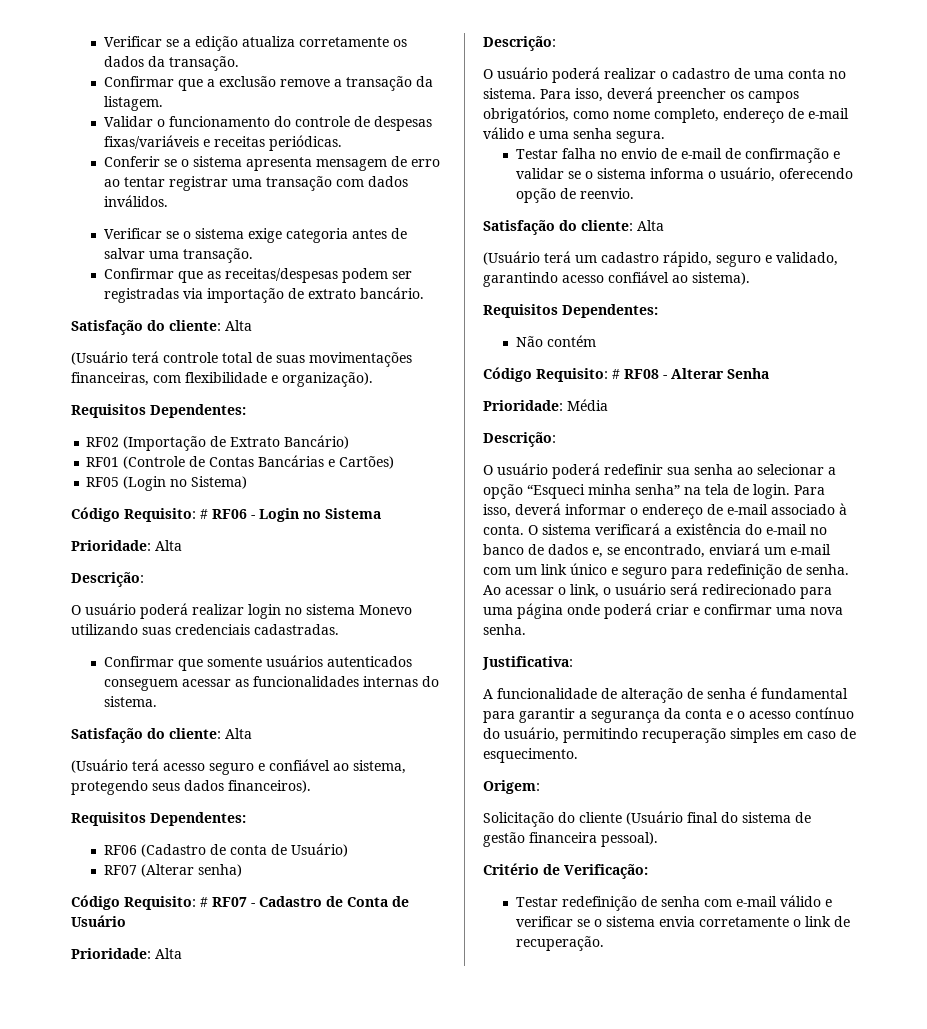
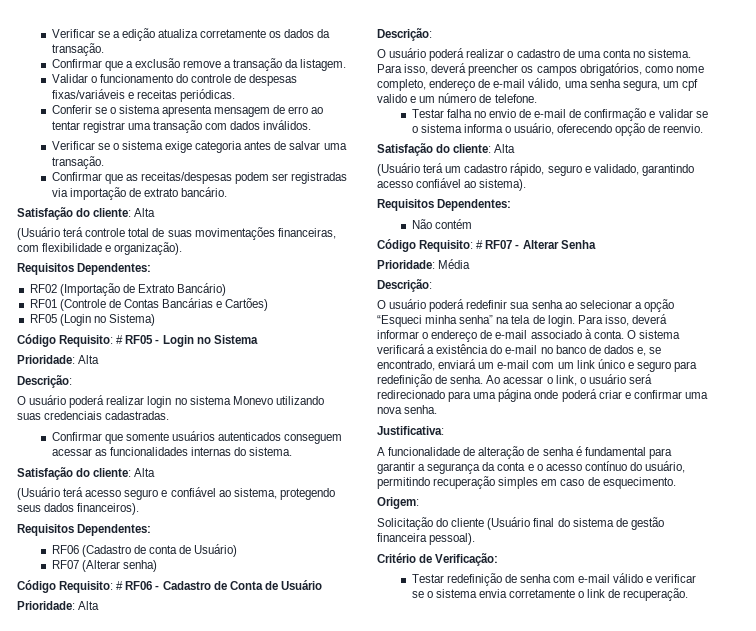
- Código Requisito: # RF06 - Login no Sistema
+ Código Requisito: # RF05 - Login no Sistema
- Código Requisito: # RF07 - Cadastro de Conta de Usuário
+ Código Requisito: # RF06 - Cadastro de Conta de Usuário
- Para isso, deverá preencher os campos obrigatórios, como nome completo, endereço de e-mail válido e uma senha segura.
+ Para isso, deverá preencher os campos obrigatórios, como nome completo, endereço de e-mail válido, uma senha segura, um cpf valido e um número de telefone.
- Código Requisito: # RF08 - Alterar Senha
+ Código Requisito: # RF07 - Alterar Senha

